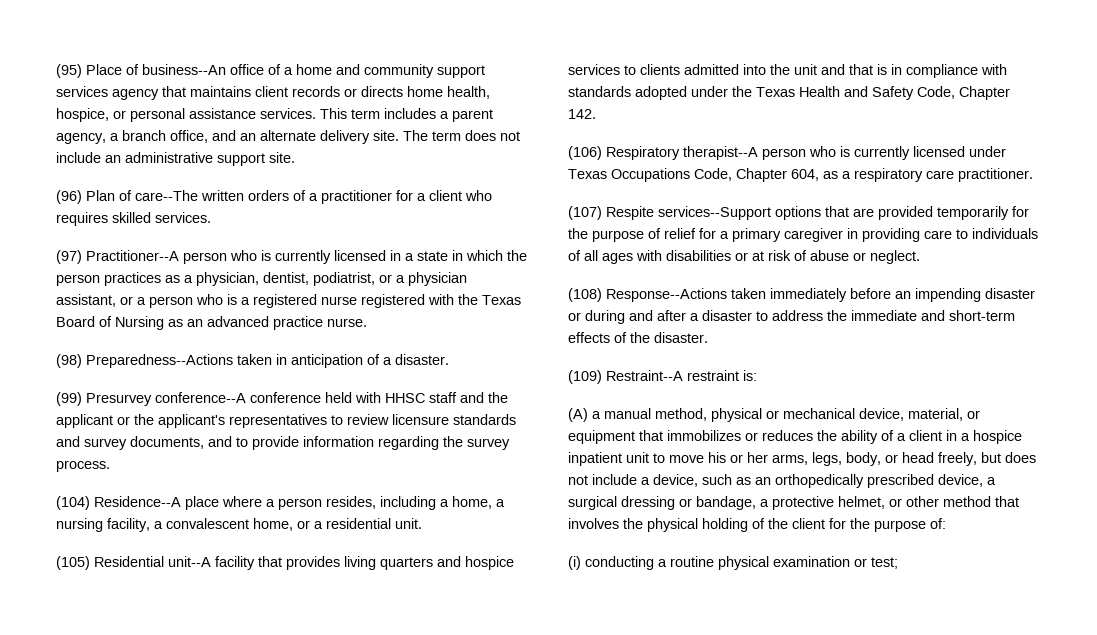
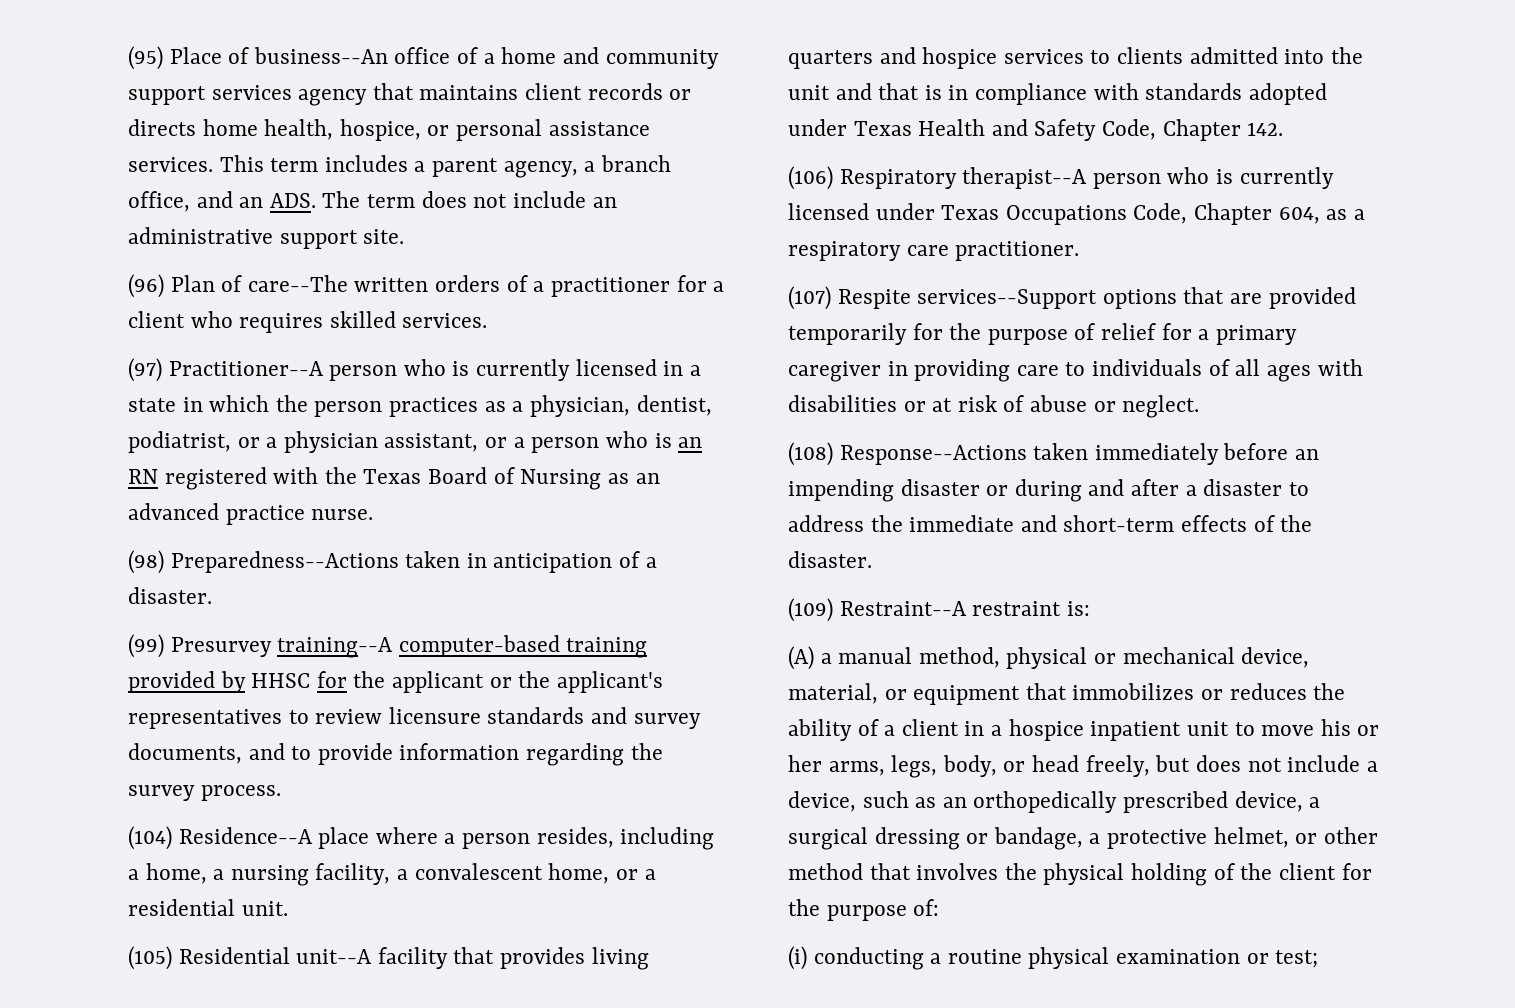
- This term includes a parent agency, a branch office, and an alternate delivery site. The term does not include an administrative support site.
+ This term includes a parent agency, a branch office, and an ADS. The term does not include an administrative support site.
- (97) Practitioner--A person who is currently licensed in a state in which the person practices as a physician, dentist, podiatrist, or a physician assistant, or a person who is a registered nurse registered with the Texas Board of Nursing as an advanced practice nurse.
+ (97) Practitioner--A person who is currently licensed in a state in which the person practices as a physician, dentist, podiatrist, or a physician assistant, or a person who is an RN registered with the Texas Board of Nursing as an advanced practice nurse.
- (99) Presurvey conference--A conference held with HHSC staff and the applicant or the applicant's representatives to review licensure standards and survey documents, and to provide information regarding the survey process.
+ (99) Presurvey training--A computer-based training provided by HHSC for the applicant or the applicant's representatives to review licensure standards and survey documents, and to provide information regarding the survey process.
- (105) Residential unit--A facility that provides living quarters and hospice services to clients admitted into the unit and that is in compliance with standards adopted under the Texas Health and Safety Code, Chapter 142.
+ (105) Residential unit--A facility that provides living quarters and hospice services to clients admitted into the unit and that is in compliance with standards adopted under Texas Health and Safety Code, Chapter 142.

